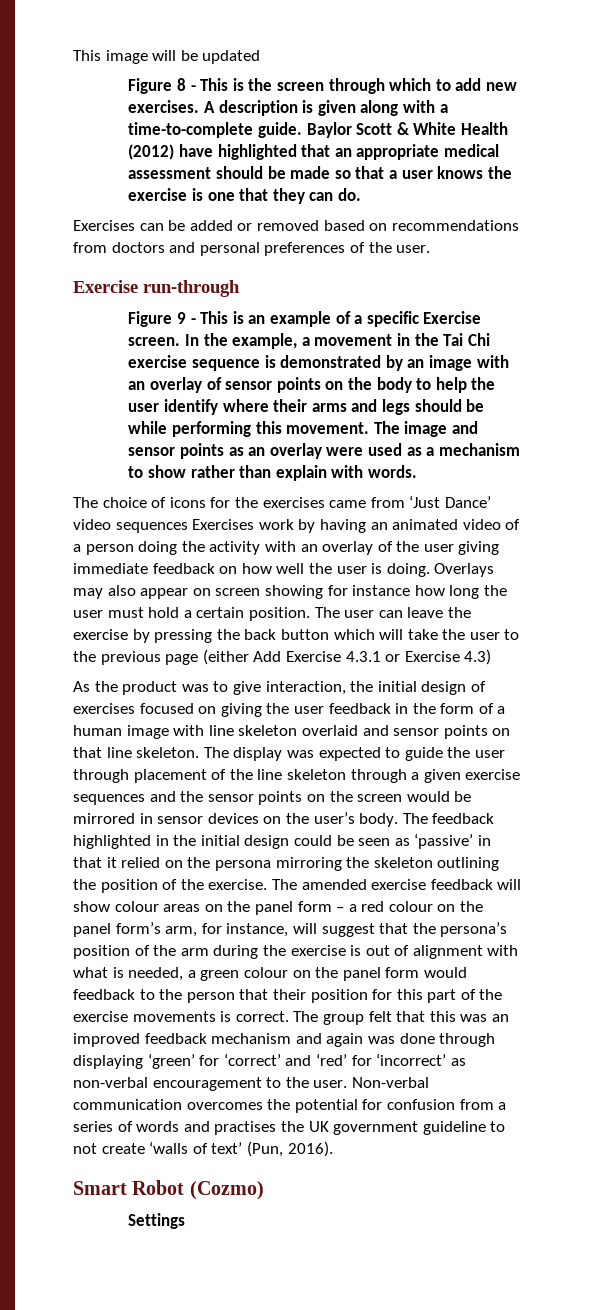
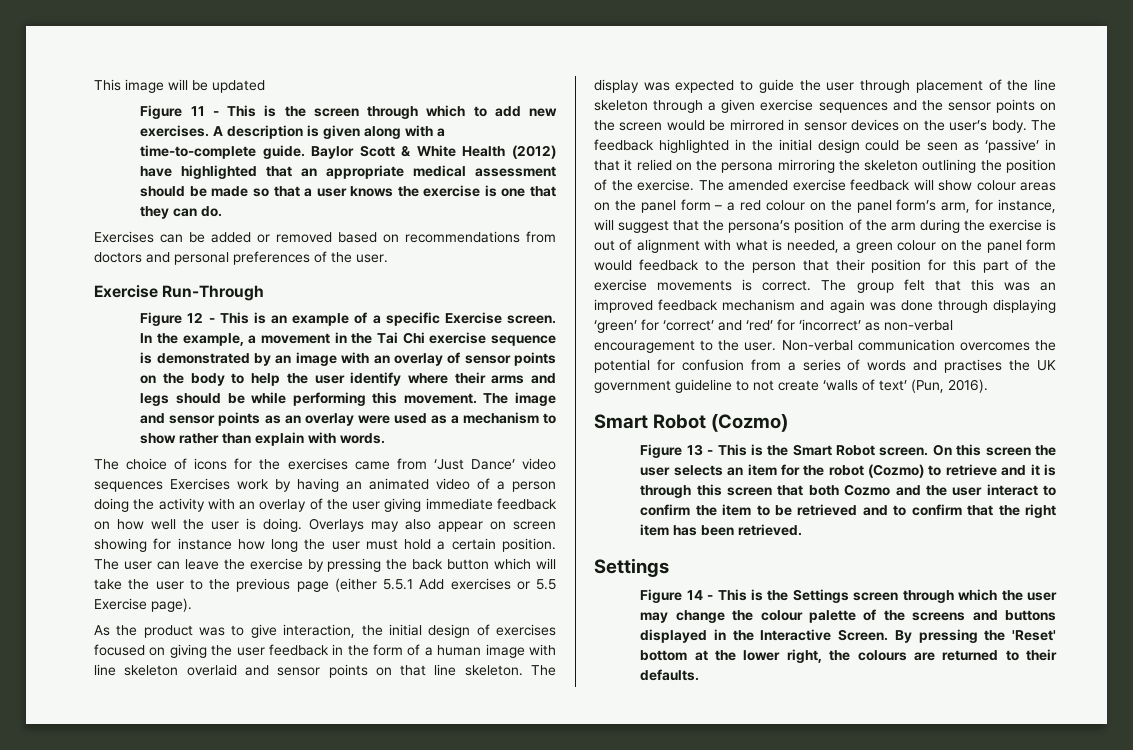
- Figure 8 - This is the screen through which to add new exercises.
+ Figure 11 - This is the screen through which to add new exercises.
- Exercise run-through
- Figure 9 - This is an example of a specific Exercise screen.
+ Exercise Run-Through
+ Figure 12 - This is an example of a specific Exercise screen.
- The user can leave the exercise by pressing the back button which will take the user to the previous page (either Add Exercise 4.3.1 or Exercise 4.3)
+ The user can leave the exercise by pressing the back button which will take the user to the previous page (either 5.5.1 Add exercises or 5.5 Exercise page).
+ Figure 13 - This is the Smart Robot screen. On this screen the user selects an item for the robot (Cozmo) to retrieve and it is through this screen that both Cozmo and the user interact to confirm the item to be retrieved and to confirm that the right item has been retrieved.
  Settings
+ Figure 14 - This is the Settings screen through which the user may change the colour palette of the screens and buttons displayed in the Interactive Screen. By pressing the 'Reset' bottom at the lower right, the colours are returned to their defaults.

